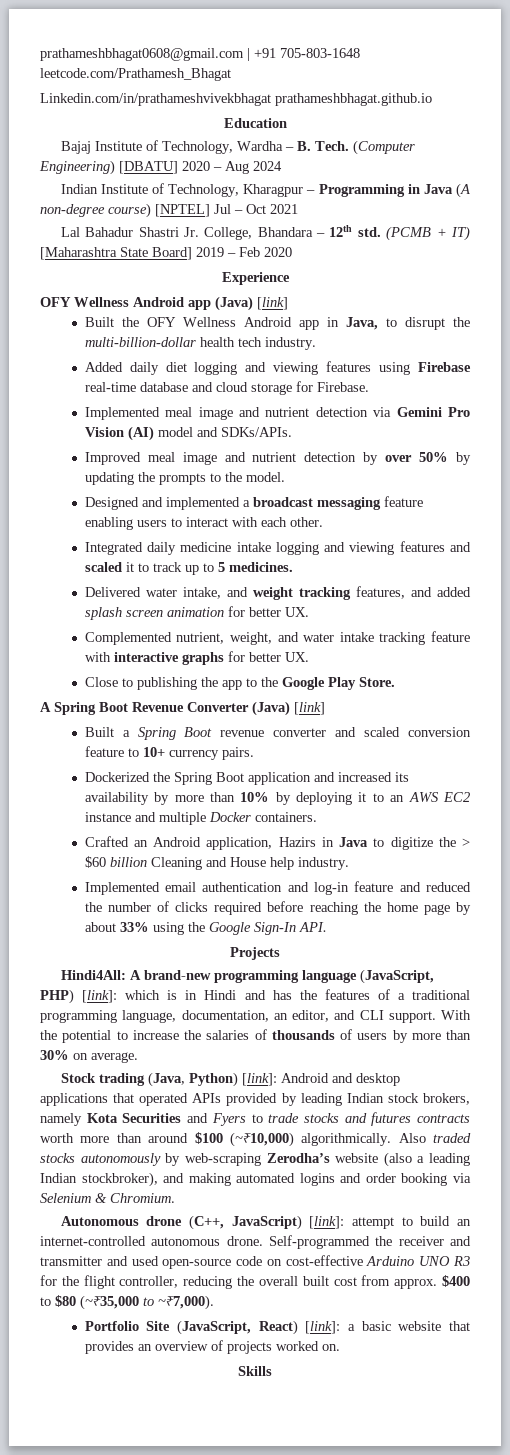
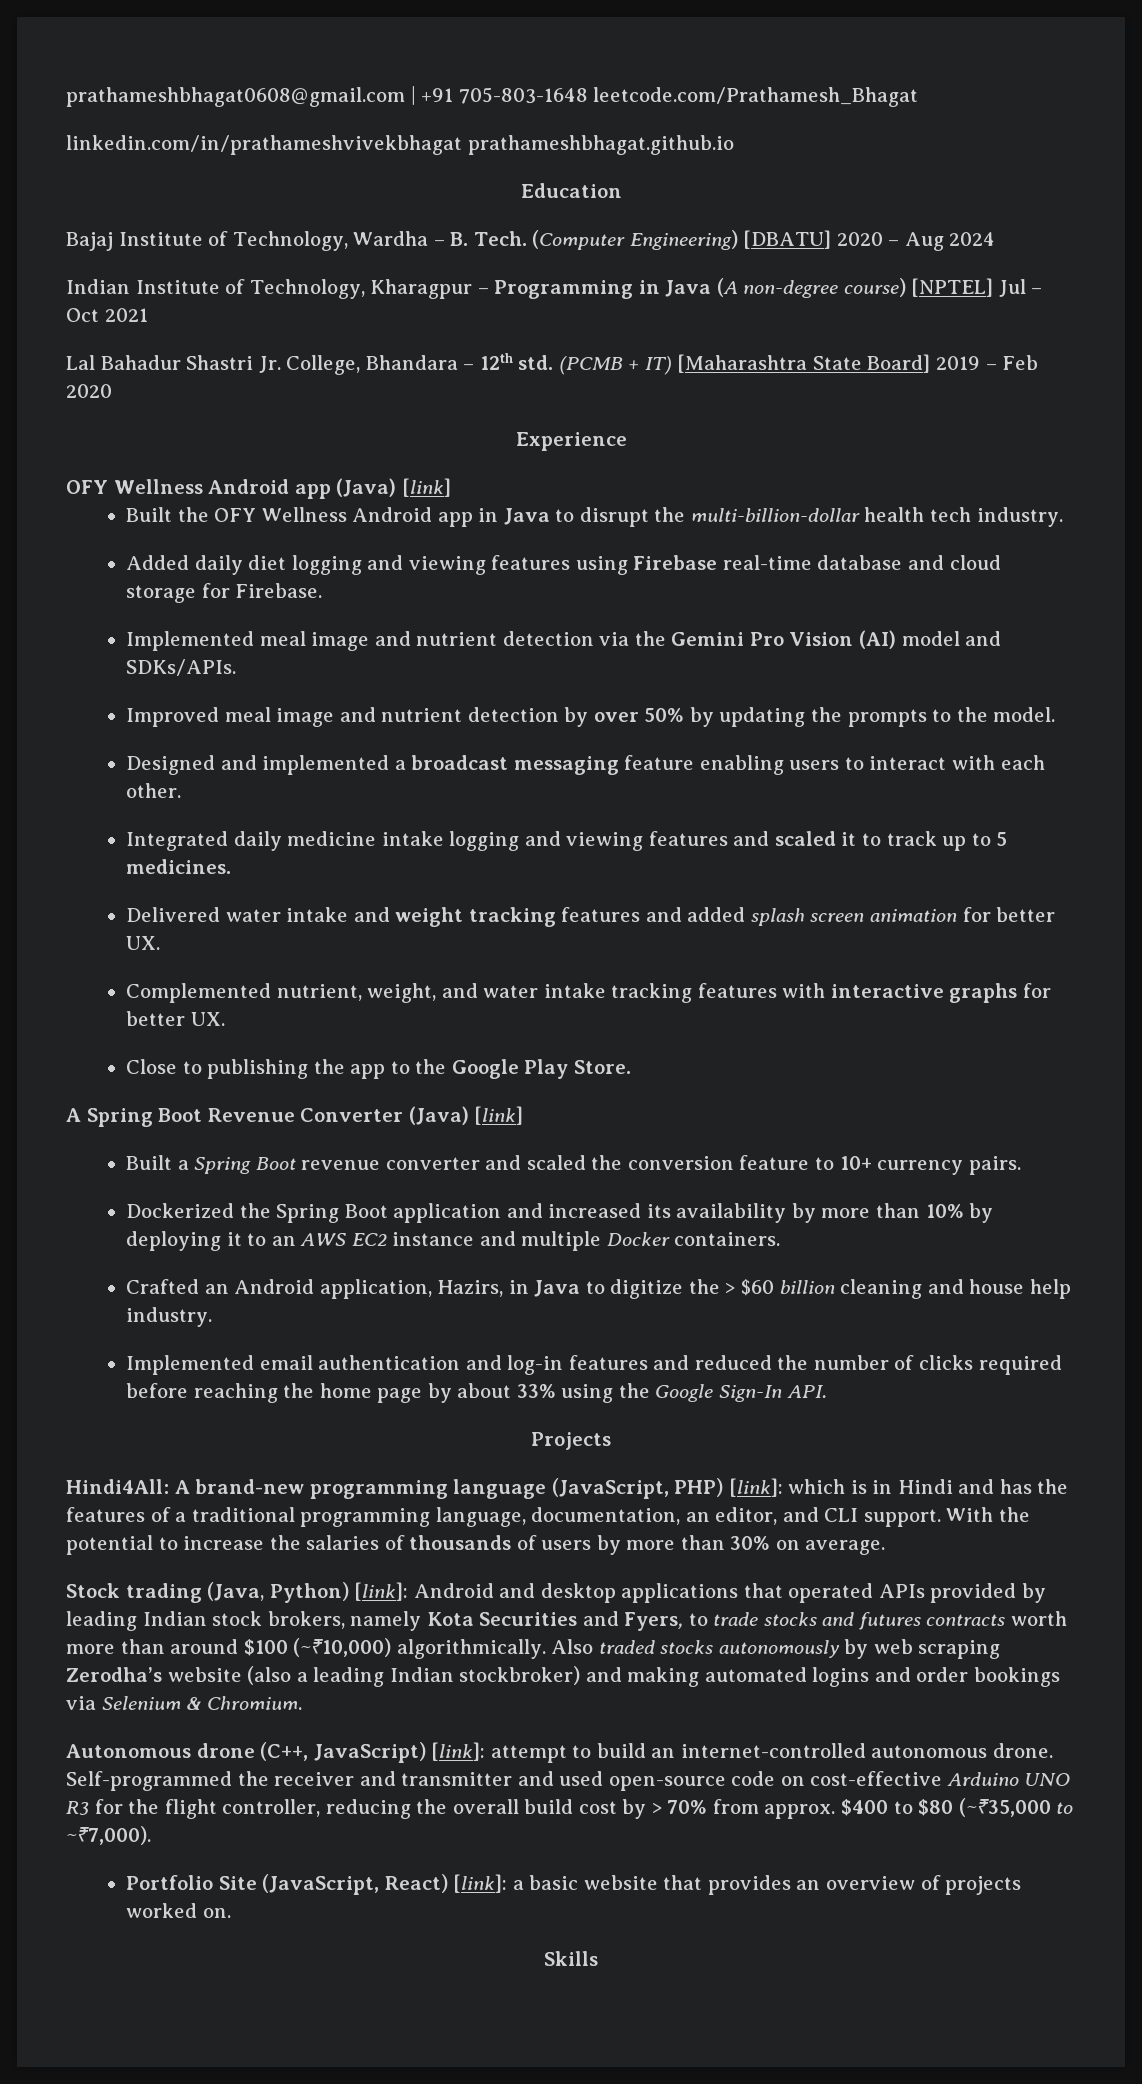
- Linkedin.com/in/prathameshvivekbhagat prathameshbhagat.github.io
+ linkedin.com/in/prathameshvivekbhagat prathameshbhagat.github.io
- Built the OFY Wellness Android app in Java, to disrupt the multi-billion-dollar health tech industry.
+ Built the OFY Wellness Android app in Java to disrupt the multi-billion-dollar health tech industry.
- Implemented meal image and nutrient detection via Gemini Pro Vision (AI) model and SDKs/APIs.
+ Implemented meal image and nutrient detection via the Gemini Pro Vision (AI) model and SDKs/APIs.
- Delivered water intake, and weight tracking features, and added splash screen animation for better UX.
+ Delivered water intake and weight tracking features and added splash screen animation for better UX.
- Complemented nutrient, weight, and water intake tracking feature with interactive graphs for better UX.
+ Complemented nutrient, weight, and water intake tracking features with interactive graphs for better UX.
- Built a Spring Boot revenue converter and scaled conversion feature to 10+ currency pairs.
+ Built a Spring Boot revenue converter and scaled the conversion feature to 10+ currency pairs.
- Crafted an Android application, Hazirs in Java to digitize the > $60 billion Cleaning and House help industry.
+ Crafted an Android application, Hazirs, in Java to digitize the > $60 billion cleaning and house help industry.
- Implemented email authentication and log-in feature and reduced the number of clicks required before reaching the home page by about 33% using the Google Sign-In API.
+ Implemented email authentication and log-in features and reduced the number of clicks required before reaching the home page by about 33% using the Google Sign-In API.
- Stock trading (Java, Python) [link]: Android and desktop applications that operated APIs provided by leading Indian stock brokers, namely Kota Securities and Fyers to trade stocks and futures contracts worth more than around $100 (~₹10,000) algorithmically.
+ Stock trading (Java, Python) [link]: Android and desktop applications that operated APIs provided by leading Indian stock brokers, namely Kota Securities and Fyers, to trade stocks and futures contracts worth more than around $100 (~₹10,000) algorithmically.
- Also traded stocks autonomously by web-scraping Zerodha’s website (also a leading Indian stockbroker), and making automated logins and order booking via Selenium & Chromium.
+ Also traded stocks autonomously by web scraping Zerodha’s website (also a leading Indian stockbroker) and making automated logins and order bookings via Selenium & Chromium.
- Self-programmed the receiver and transmitter and used open-source code on cost-effective Arduino UNO R3 for the flight controller, reducing the overall built cost from approx. $400 to $80 (~₹35,000 to ~₹7,000).
+ Self-programmed the receiver and transmitter and used open-source code on cost-effective Arduino UNO R3 for the flight controller, reducing the overall build cost by > 70% from approx. $400 to $80 (~₹35,000 to ~₹7,000).

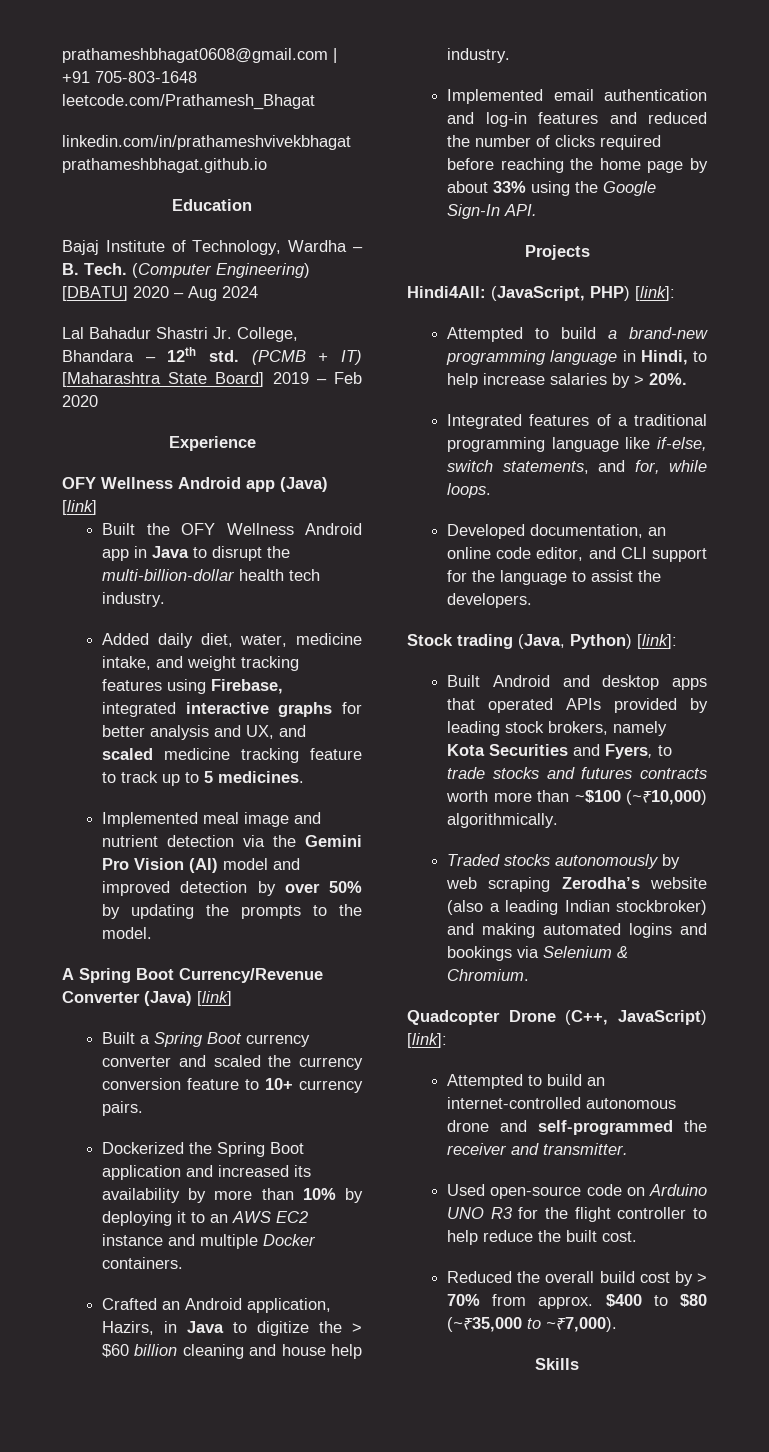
- Indian Institute of Technology, Kharagpur – Programming in Java (A non-degree course) [NPTEL] Jul – Oct 2021
- Added daily diet logging and viewing features using Firebase real-time database and cloud storage for Firebase.
+ Added daily diet, water, medicine intake, and weight tracking features using Firebase, integrated interactive graphs for better analysis and UX, and scaled medicine tracking feature to track up to 5 medicines.
- Implemented meal image and nutrient detection via the Gemini Pro Vision (AI) model and SDKs/APIs.
- Improved meal image and nutrient detection by over 50% by updating the prompts to the model.
+ Implemented meal image and nutrient detection via the Gemini Pro Vision (AI) model and improved detection by over 50% by updating the prompts to the model.
- Designed and implemented a broadcast messaging feature enabling users to interact with each other.
- Integrated daily medicine intake logging and viewing features and scaled it to track up to 5 medicines.
- Delivered water intake and weight tracking features and added splash screen animation for better UX.
- Complemented nutrient, weight, and water intake tracking features with interactive graphs for better UX.
- Close to publishing the app to the Google Play Store.
- A Spring Boot Revenue Converter (Java) [link]
+ A Spring Boot Currency/Revenue Converter (Java) [link]
- Built a Spring Boot revenue converter and scaled the conversion feature to 10+ currency pairs.
+ Built a Spring Boot currency converter and scaled the currency conversion feature to 10+ currency pairs.
- Hindi4All: A brand-new programming language (JavaScript, PHP) [link]: which is in Hindi and has the features of a traditional programming language, documentation, an editor, and CLI support. With the potential to increase the salaries of thousands of users by more than 30% on average.
+ Hindi4All: (JavaScript, PHP) [link]:
+ Attempted to build a brand-new programming language in Hindi, to help increase salaries by > 20%.
+ Integrated features of a traditional programming language like if-else, switch statements, and for, while loops.
+ Developed documentation, an online code editor, and CLI support for the language to assist the developers.
- Stock trading (Java, Python) [link]: Android and desktop applications that operated APIs provided by leading Indian stock brokers, namely Kota Securities and Fyers, to trade stocks and futures contracts worth more than around $100 (~₹10,000) algorithmically. Also traded stocks autonomously by web scraping Zerodha’s website (also a leading Indian stockbroker) and making automated logins and order bookings via Selenium & Chromium.
+ Stock trading (Java, Python) [link]:
+ Built Android and desktop apps that operated APIs provided by leading stock brokers, namely Kota Securities and Fyers, to trade stocks and futures contracts worth more than ~$100 (~₹10,000) algorithmically.
+ Traded stocks autonomously by web scraping Zerodha’s website (also a leading Indian stockbroker) and making automated logins and bookings via Selenium & Chromium.
- Autonomous drone (C++, JavaScript) [link]: attempt to build an internet-controlled autonomous drone. Self-programmed the receiver and transmitter and used open-source code on cost-effective Arduino UNO R3 for the flight controller, reducing the overall build cost by > 70% from approx. $400 to $80 (~₹35,000 to ~₹7,000).
+ Quadcopter Drone (C++, JavaScript) [link]:
+ Attempted to build an internet-controlled autonomous drone and self-programmed the receiver and transmitter.
+ Used open-source code on Arduino UNO R3 for the flight controller to help reduce the built cost.
+ Reduced the overall build cost by > 70% from approx. $400 to $80 (~₹35,000 to ~₹7,000).
- Portfolio Site (JavaScript, React) [link]: a basic website that provides an overview of projects worked on.

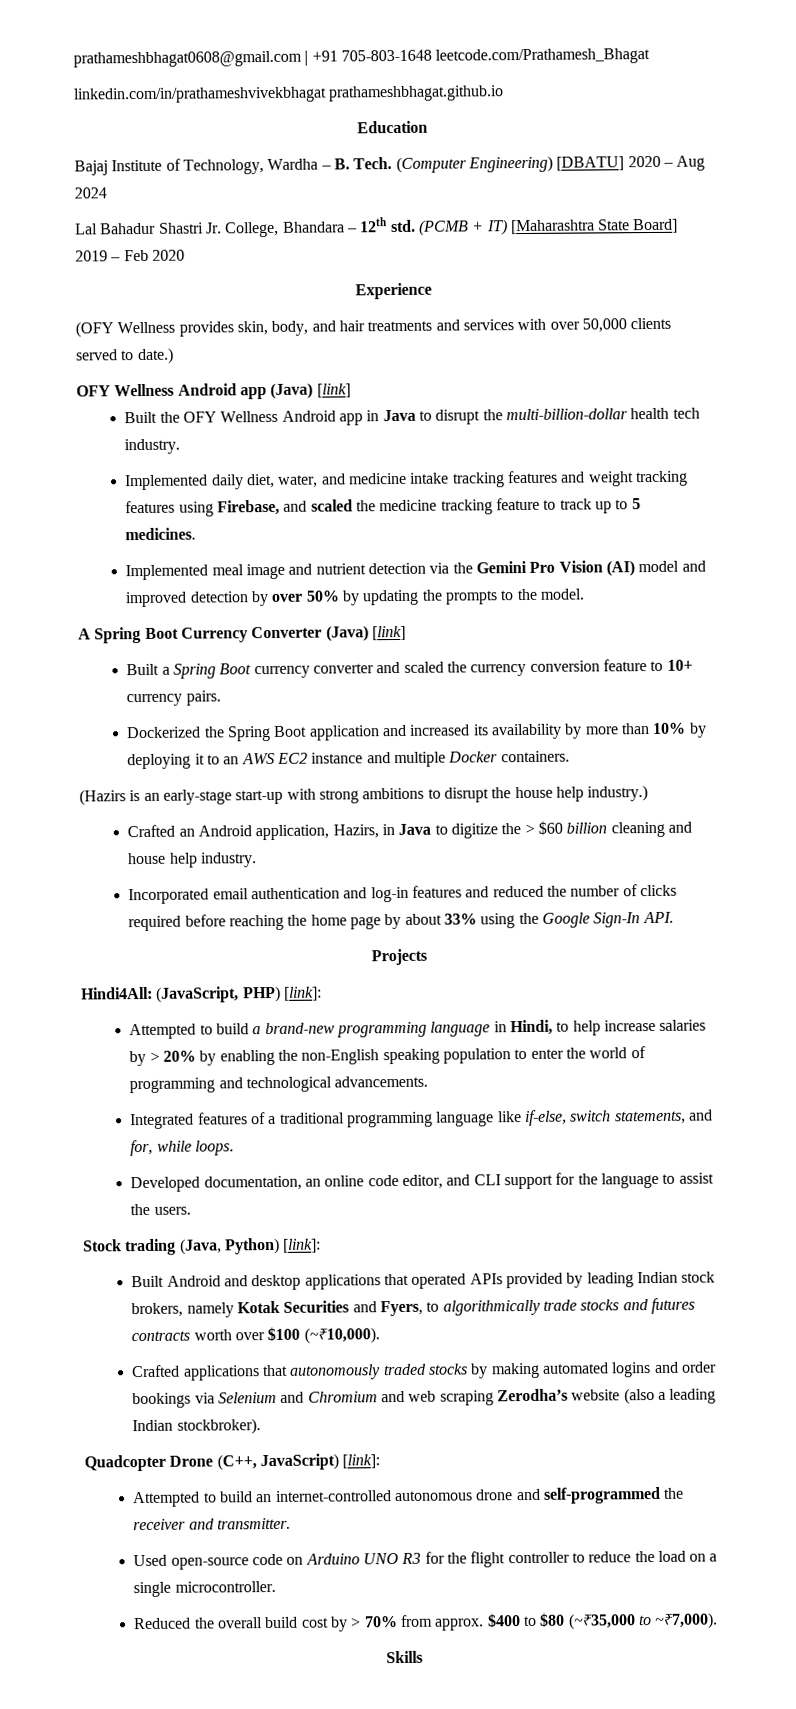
+ (OFY Wellness provides skin, body, and hair treatments and services with over 50,000 clients served to date.)
- Added daily diet, water, medicine intake, and weight tracking features using Firebase, integrated interactive graphs for better analysis and UX, and scaled medicine tracking feature to track up to 5 medicines.
+ Implemented daily diet, water, and medicine intake tracking features and weight tracking features using Firebase, and scaled the medicine tracking feature to track up to 5 medicines.
- A Spring Boot Currency/Revenue Converter (Java) [link]
+ A Spring Boot Currency Converter (Java) [link]
+ (Hazirs is an early-stage start-up with strong ambitions to disrupt the house help industry.)
- Implemented email authentication and log-in features and reduced the number of clicks required before reaching the home page by about 33% using the Google Sign-In API.
+ Incorporated email authentication and log-in features and reduced the number of clicks required before reaching the home page by about 33% using the Google Sign-In API.
- Attempted to build a brand-new programming language in Hindi, to help increase salaries by > 20%.
+ Attempted to build a brand-new programming language in Hindi, to help increase salaries by > 20% by enabling the non-English speaking population to enter the world of programming and technological advancements.
- Developed documentation, an online code editor, and CLI support for the language to assist the developers.
+ Developed documentation, an online code editor, and CLI support for the language to assist the users.
- Built Android and desktop apps that operated APIs provided by leading stock brokers, namely Kota Securities and Fyers, to trade stocks and futures contracts worth more than ~$100 (~₹10,000) algorithmically.
- Traded stocks autonomously by web scraping Zerodha’s website (also a leading Indian stockbroker) and making automated logins and bookings via Selenium & Chromium.
+ Built Android and desktop applications that operated APIs provided by leading Indian stock brokers, namely Kotak Securities and Fyers, to algorithmically trade stocks and futures contracts worth over $100 (~₹10,000).
+ Crafted applications that autonomously traded stocks by making automated logins and order bookings via Selenium and Chromium and web scraping Zerodha’s website (also a leading Indian stockbroker).
- Used open-source code on Arduino UNO R3 for the flight controller to help reduce the built cost.
+ Used open-source code on Arduino UNO R3 for the flight controller to reduce the load on a single microcontroller.

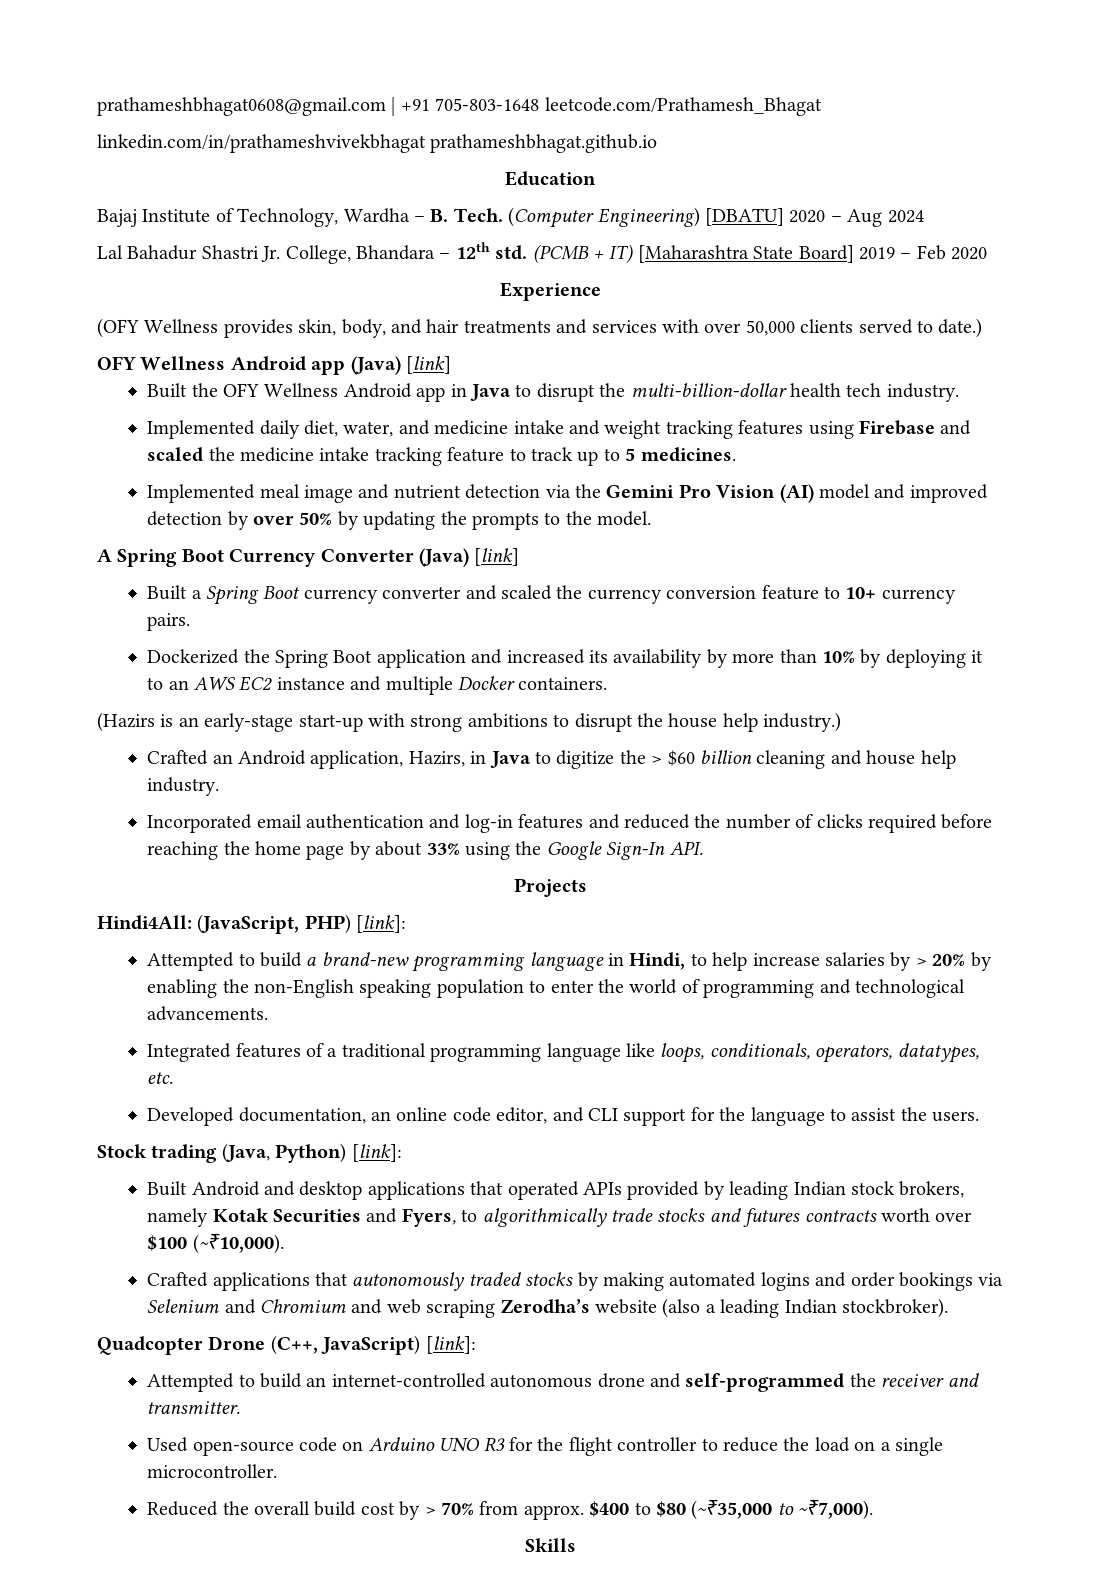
- Implemented daily diet, water, and medicine intake tracking features and weight tracking features using Firebase, and scaled the medicine tracking feature to track up to 5 medicines.
+ Implemented daily diet, water, and medicine intake and weight tracking features using Firebase and scaled the medicine intake tracking feature to track up to 5 medicines.
- Integrated features of a traditional programming language like if-else, switch statements, and for, while loops.
+ Integrated features of a traditional programming language like loops, conditionals, operators, datatypes, etc.

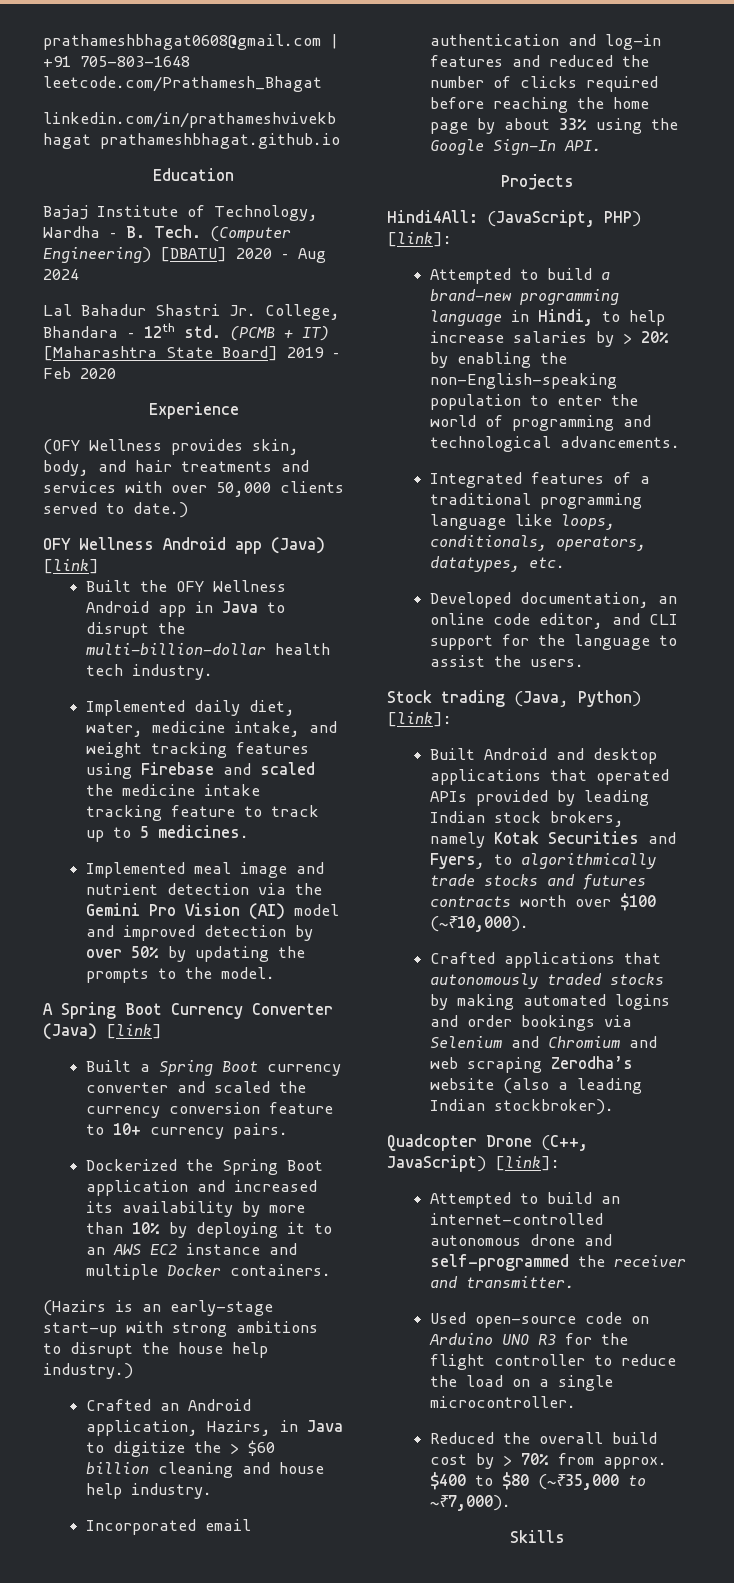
- Implemented daily diet, water, and medicine intake and weight tracking features using Firebase and scaled the medicine intake tracking feature to track up to 5 medicines.
+ Implemented daily diet, water, medicine intake, and weight tracking features using Firebase and scaled the medicine intake tracking feature to track up to 5 medicines.
- Attempted to build a brand-new programming language in Hindi, to help increase salaries by > 20% by enabling the non-English speaking population to enter the world of programming and technological advancements.
+ Attempted to build a brand-new programming language in Hindi, to help increase salaries by > 20% by enabling the non-English-speaking population to enter the world of programming and technological advancements.

